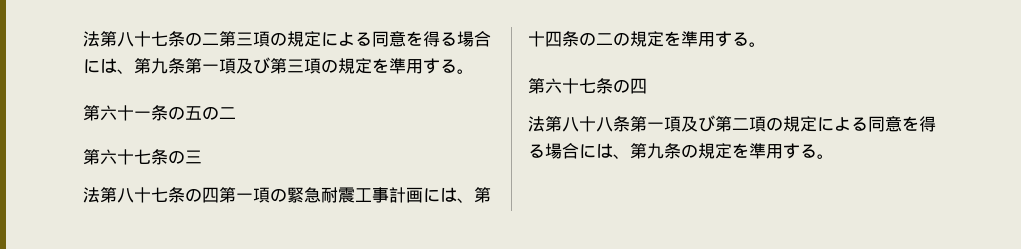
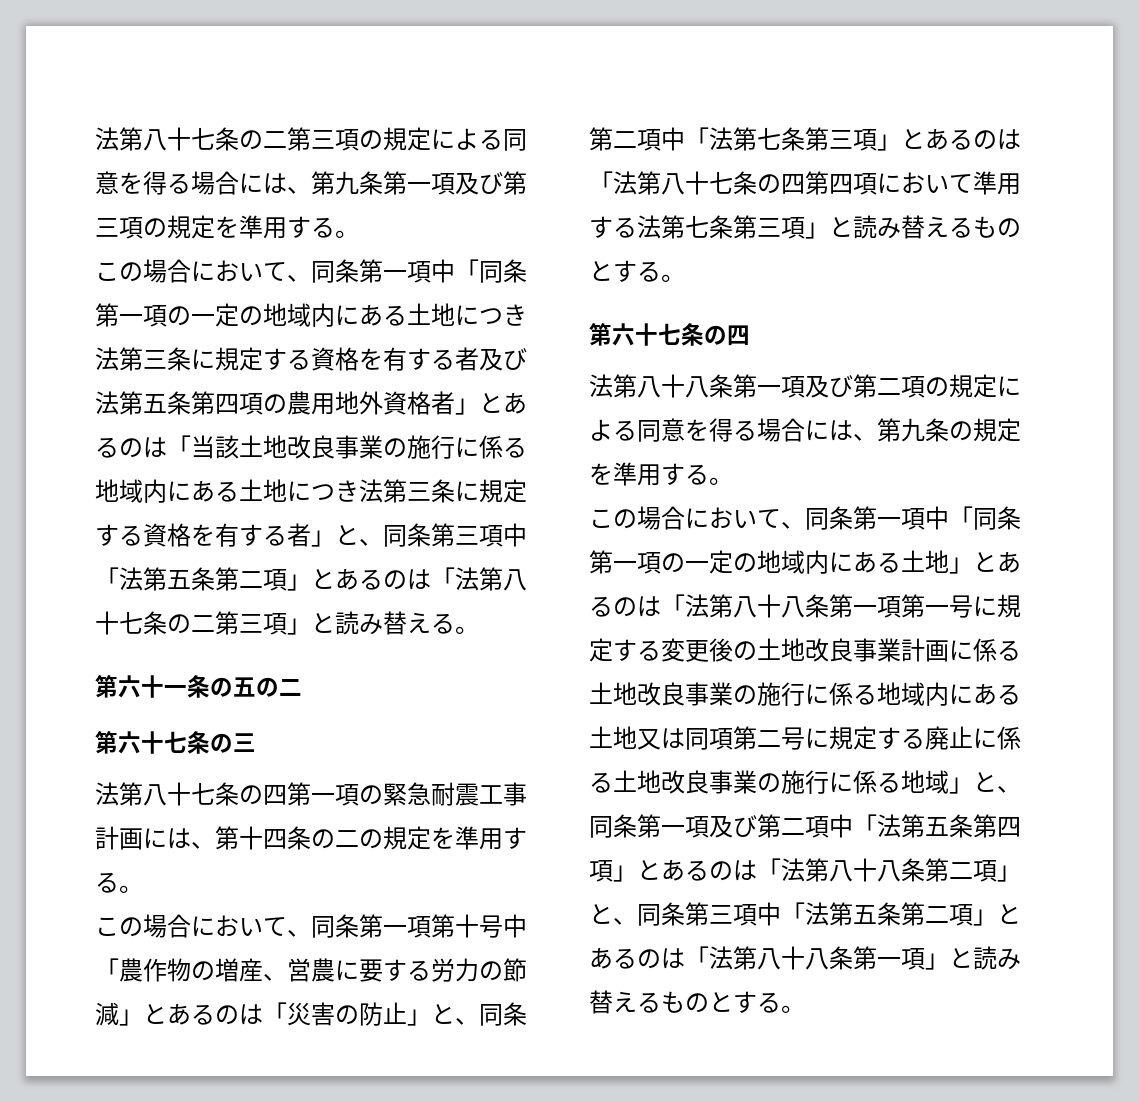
+ この場合において、同条第一項中「同条第一項の一定の地域内にある土地につき法第三条に規定する資格を有する者及び法第五条第四項の農用地外資格者」とあるのは「当該土地改良事業の施行に係る地域内にある土地につき法第三条に規定する資格を有する者」と、同条第三項中「法第五条第二項」とあるのは「法第八十七条の二第三項」と読み替える。
+ この場合において、同条第一項第十号中「農作物の増産、営農に要する労力の節減」とあるのは「災害の防止」と、同条第二項中「法第七条第三項」とあるのは「法第八十七条の四第四項において準用する法第七条第三項」と読み替えるものとする。
+ この場合において、同条第一項中「同条第一項の一定の地域内にある土地」とあるのは「法第八十八条第一項第一号に規定する変更後の土地改良事業計画に係る土地改良事業の施行に係る地域内にある土地又は同項第二号に規定する廃止に係る土地改良事業の施行に係る地域」と、同条第一項及び第二項中「法第五条第四項」とあるのは「法第八十八条第二項」と、同条第三項中「法第五条第二項」とあるのは「法第八十八条第一項」と読み替えるものとする。

